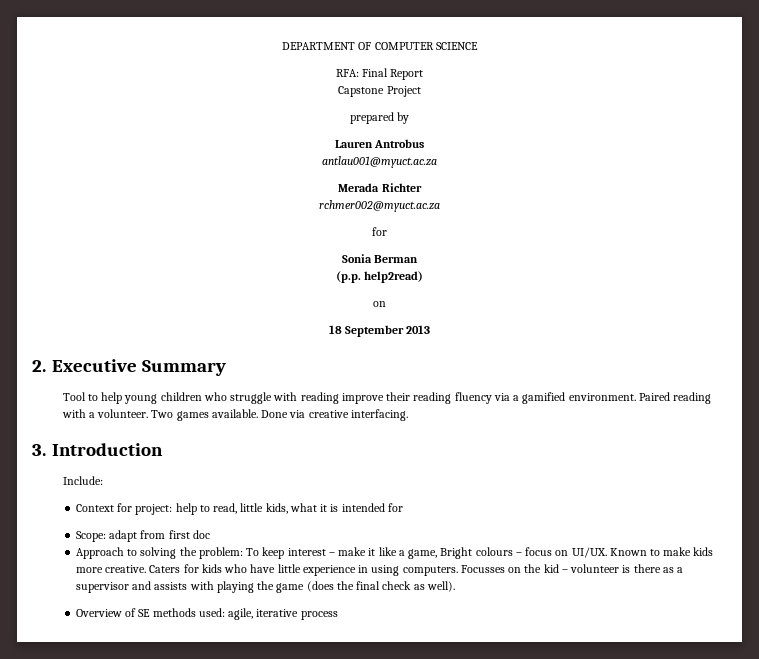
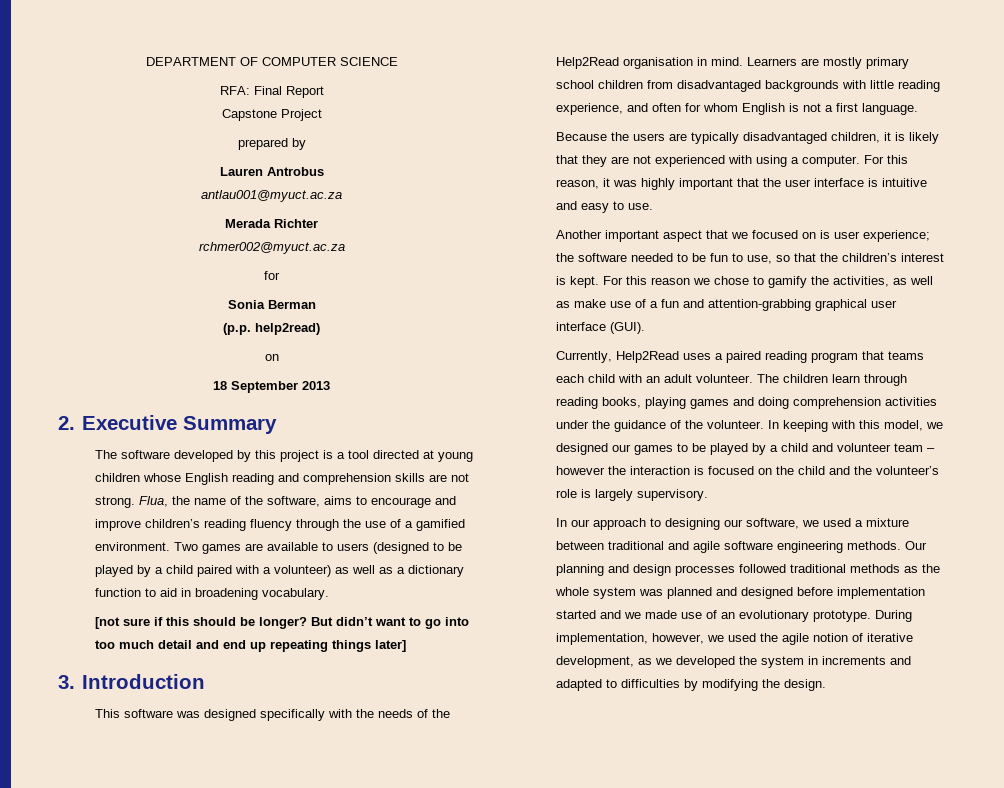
- Tool to help young children who struggle with reading improve their reading fluency via a gamified environment. Paired reading with a volunteer. Two games available. Done via creative interfacing.
+ The software developed by this project is a tool directed at young children whose English reading and comprehension skills are not strong. Flua, the name of the software, aims to encourage and improve children’s reading fluency through the use of a gamified environment. Two games are available to users (designed to be played by a child paired with a volunteer) as well as a dictionary function to aid in broadening vocabulary.
+ [not sure if this should be longer? But didn’t want to go into too much detail and end up repeating things later]
  3. Introduction
- Include:
- Context for project: help to read, little kids, what it is intended for
- Scope: adapt from first doc
- Approach to solving the problem: To keep interest – make it like a game, Bright colours – focus on UI/UX. Known to make kids more creative. Caters for kids who have little experience in using computers. Focusses on the kid – volunteer is there as a supervisor and assists with playing the game (does the final check as well).
- Overview of SE methods used: agile, iterative process
+ This software was designed specifically with the needs of the Help2Read organisation in mind. Learners are mostly primary school children from disadvantaged backgrounds with little reading experience, and often for whom English is not a first language.
+ Because the users are typically disadvantaged children, it is likely that they are not experienced with using a computer. For this reason, it was highly important that the user interface is intuitive and easy to use.
+ Another important aspect that we focused on is user experience; the software needed to be fun to use, so that the children’s interest is kept. For this reason we chose to gamify the activities, as well as make use of a fun and attention-grabbing graphical user interface (GUI).
+ Currently, Help2Read uses a paired reading program that teams each child with an adult volunteer. The children learn through reading books, playing games and doing comprehension activities under the guidance of the volunteer. In keeping with this model, we designed our games to be played by a child and volunteer team – however the interaction is focused on the child and the volunteer’s role is largely supervisory.
+ In our approach to designing our software, we used a mixture between traditional and agile software engineering methods. Our planning and design processes followed traditional methods as the whole system was planned and designed before implementation started and we made use of an evolutionary prototype. During implementation, however, we used the agile notion of iterative development, as we developed the system in increments and adapted to difficulties by modifying the design.

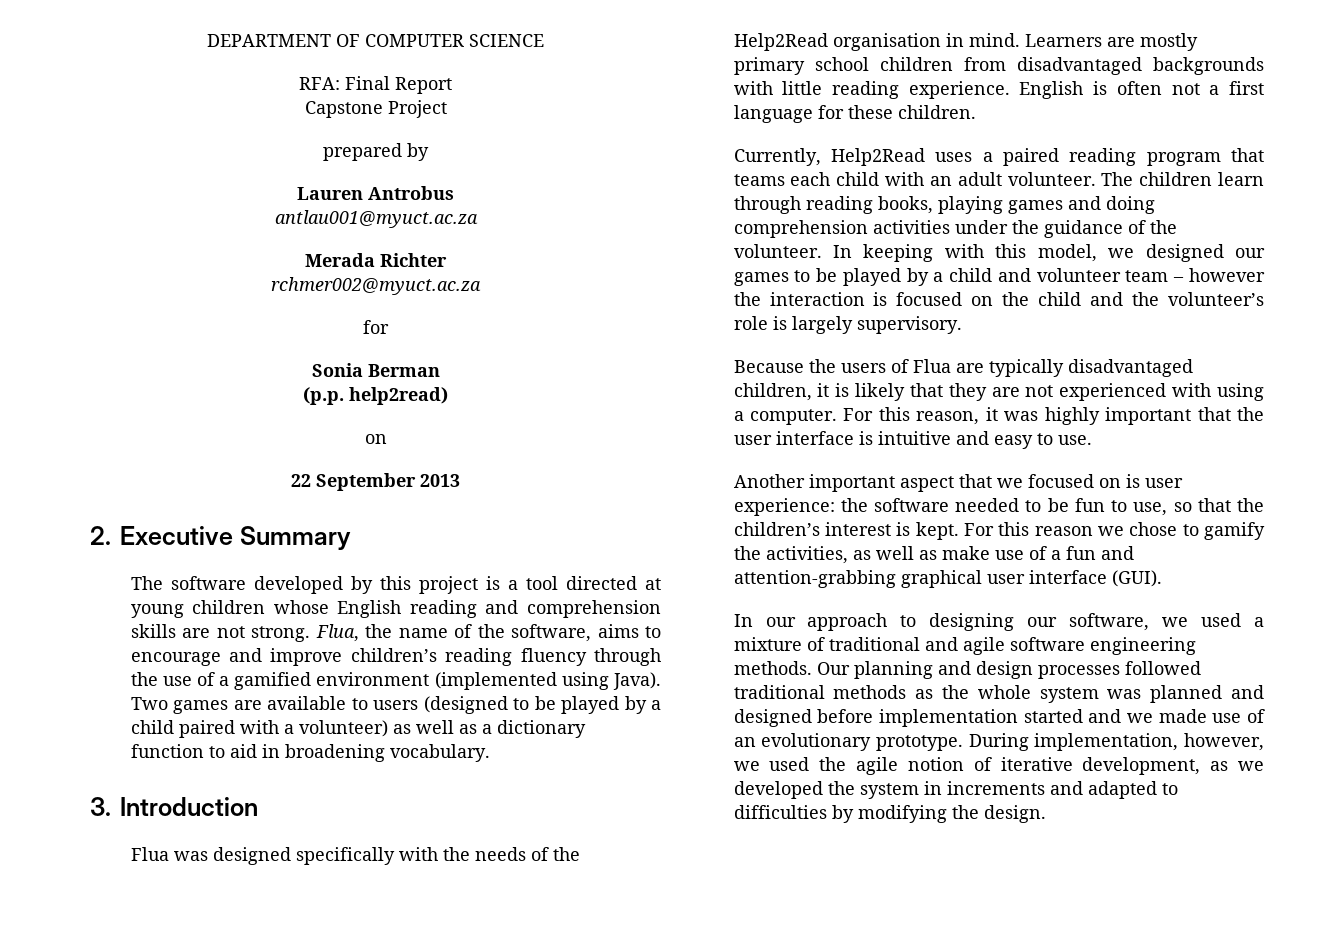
- 18 September 2013
+ 22 September 2013
- Flua, the name of the software, aims to encourage and improve children’s reading fluency through the use of a gamified environment.
+ Flua, the name of the software, aims to encourage and improve children’s reading fluency through the use of a gamified environment (implemented using Java).
- [not sure if this should be longer? But didn’t want to go into too much detail and end up repeating things later]
- This software was designed specifically with the needs of the Help2Read organisation in mind.
+ Flua was designed specifically with the needs of the Help2Read organisation in mind.
- Learners are mostly primary school children from disadvantaged backgrounds with little reading experience, and often for whom English is not a first language.
- Because the users are typically disadvantaged children, it is likely that they are not experienced with using a computer. For this reason, it was highly important that the user interface is intuitive and easy to use.
- Another important aspect that we focused on is user experience; the software needed to be fun to use, so that the children’s interest is kept. For this reason we chose to gamify the activities, as well as make use of a fun and attention-grabbing graphical user interface (GUI).
+ Learners are mostly primary school children from disadvantaged backgrounds with little reading experience. English is often not a first language for these children.
+ Because the users of Flua are typically disadvantaged children, it is likely that they are not experienced with using a computer. For this reason, it was highly important that the user interface is intuitive and easy to use.
+ Another important aspect that we focused on is user experience: the software needed to be fun to use, so that the children’s interest is kept. For this reason we chose to gamify the activities, as well as make use of a fun and attention-grabbing graphical user interface (GUI).
- In our approach to designing our software, we used a mixture between traditional and agile software engineering methods.
+ In our approach to designing our software, we used a mixture of traditional and agile software engineering methods.

